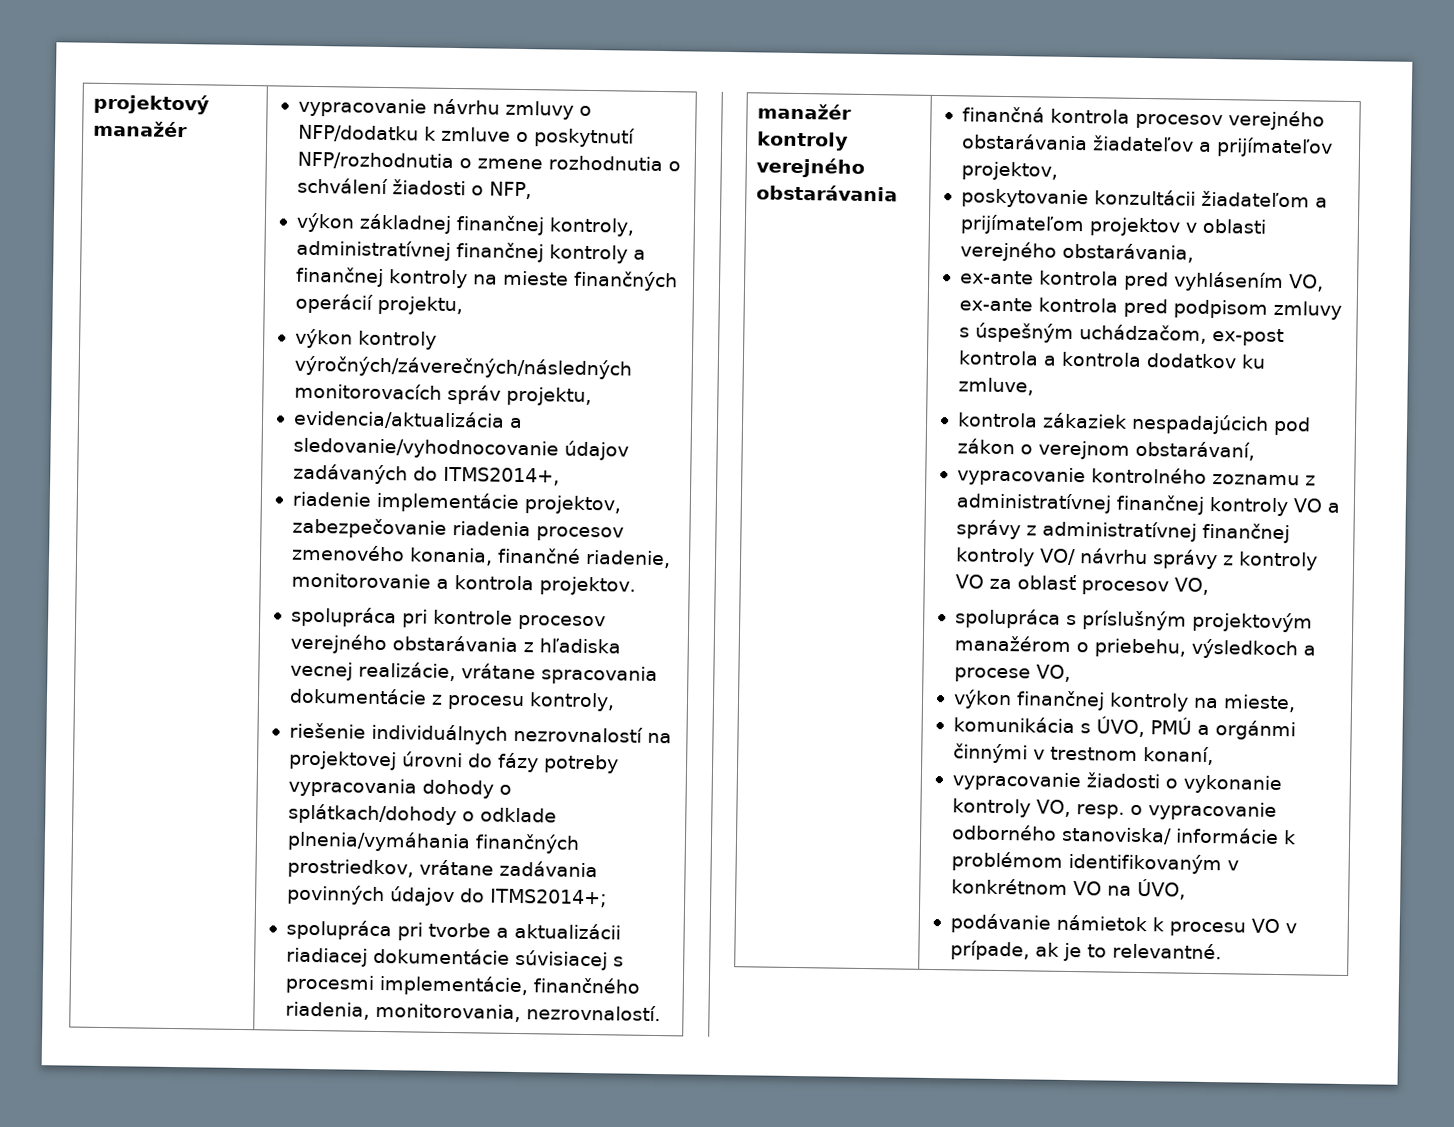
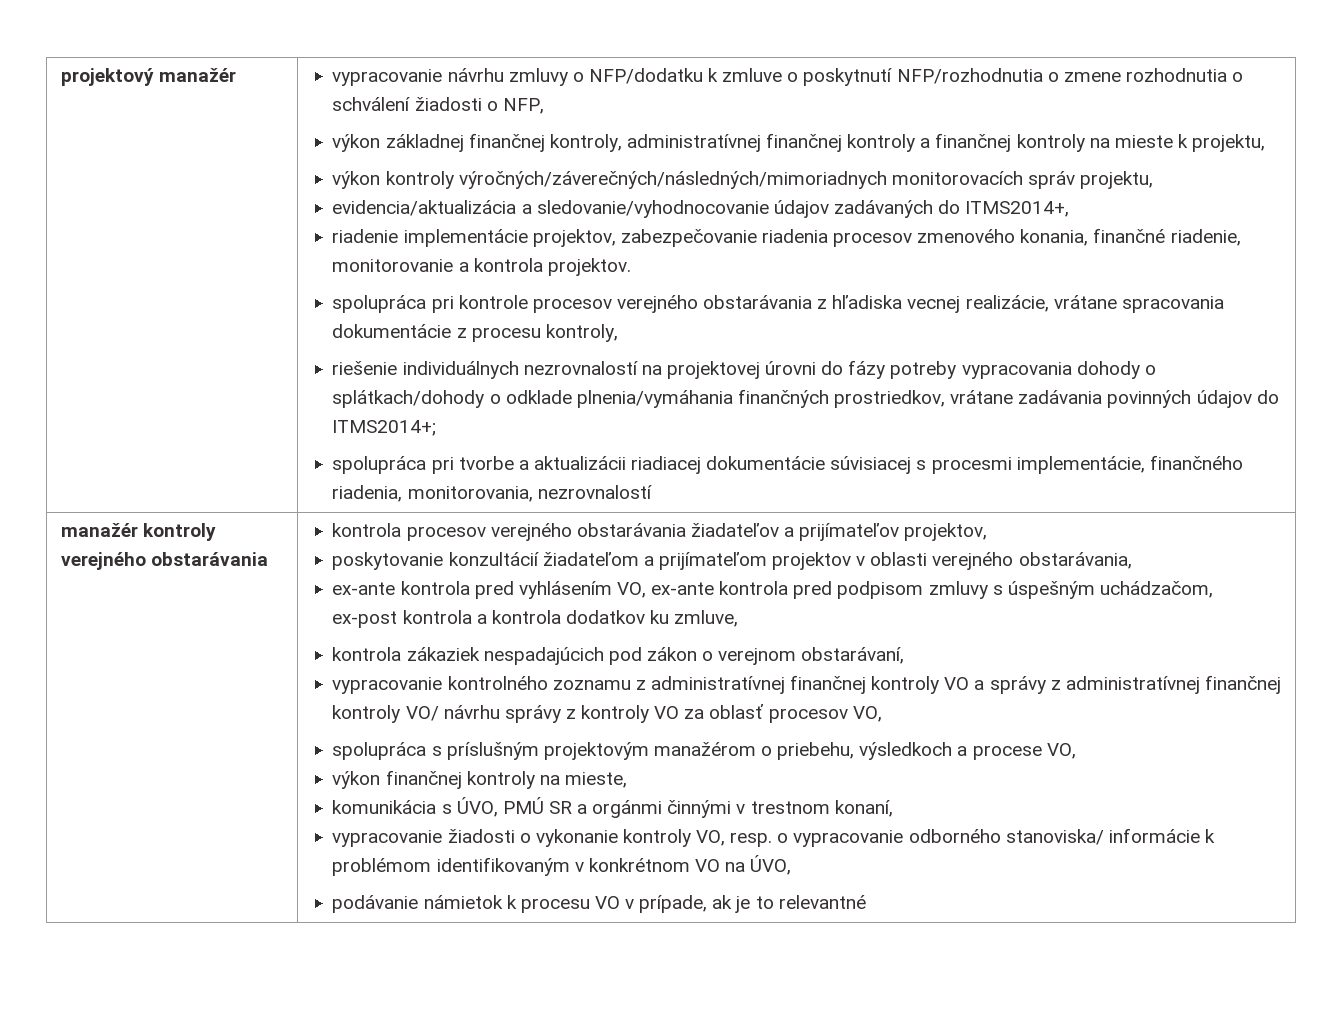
- výkon základnej finančnej kontroly, administratívnej finančnej kontroly a finančnej kontroly na mieste finančných operácií projektu,
+ výkon základnej finančnej kontroly, administratívnej finančnej kontroly a finančnej kontroly na mieste k projektu,
- výkon kontroly výročných/záverečných/následných monitorovacích správ projektu,
+ výkon kontroly výročných/záverečných/následných/mimoriadnych monitorovacích správ projektu,
- spolupráca pri tvorbe a aktualizácii riadiacej dokumentácie súvisiacej s procesmi implementácie, finančného riadenia, monitorovania, nezrovnalostí.
+ spolupráca pri tvorbe a aktualizácii riadiacej dokumentácie súvisiacej s procesmi implementácie, finančného riadenia, monitorovania, nezrovnalostí
- finančná kontrola procesov verejného obstarávania žiadateľov a prijímateľov projektov,
+ kontrola procesov verejného obstarávania žiadateľov a prijímateľov projektov,
- poskytovanie konzultácii žiadateľom a prijímateľom projektov v oblasti verejného obstarávania,
+ poskytovanie konzultácií žiadateľom a prijímateľom projektov v oblasti verejného obstarávania,
- komunikácia s ÚVO, PMÚ a orgánmi činnými v trestnom konaní,
+ komunikácia s ÚVO, PMÚ SR a orgánmi činnými v trestnom konaní,
- podávanie námietok k procesu VO v prípade, ak je to relevantné.
+ podávanie námietok k procesu VO v prípade, ak je to relevantné

